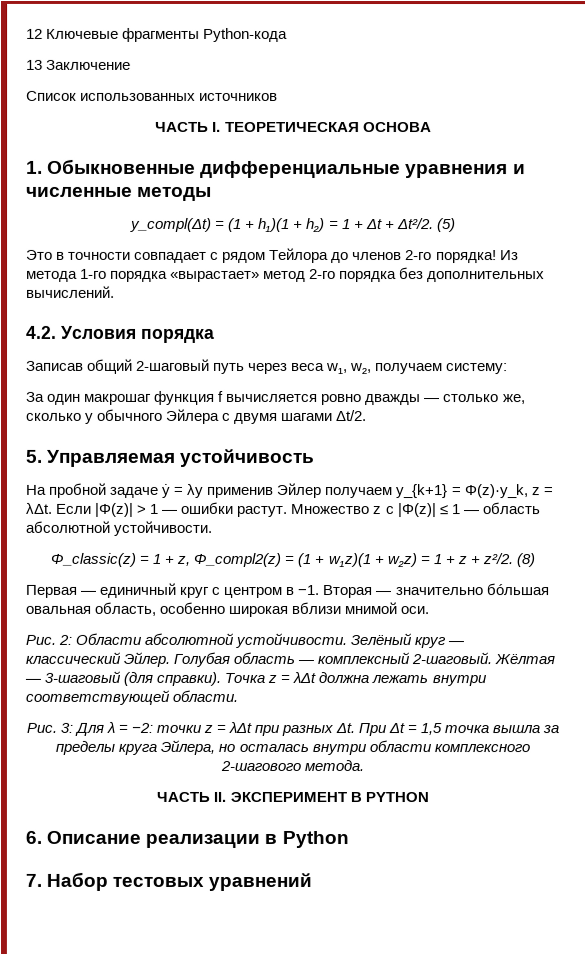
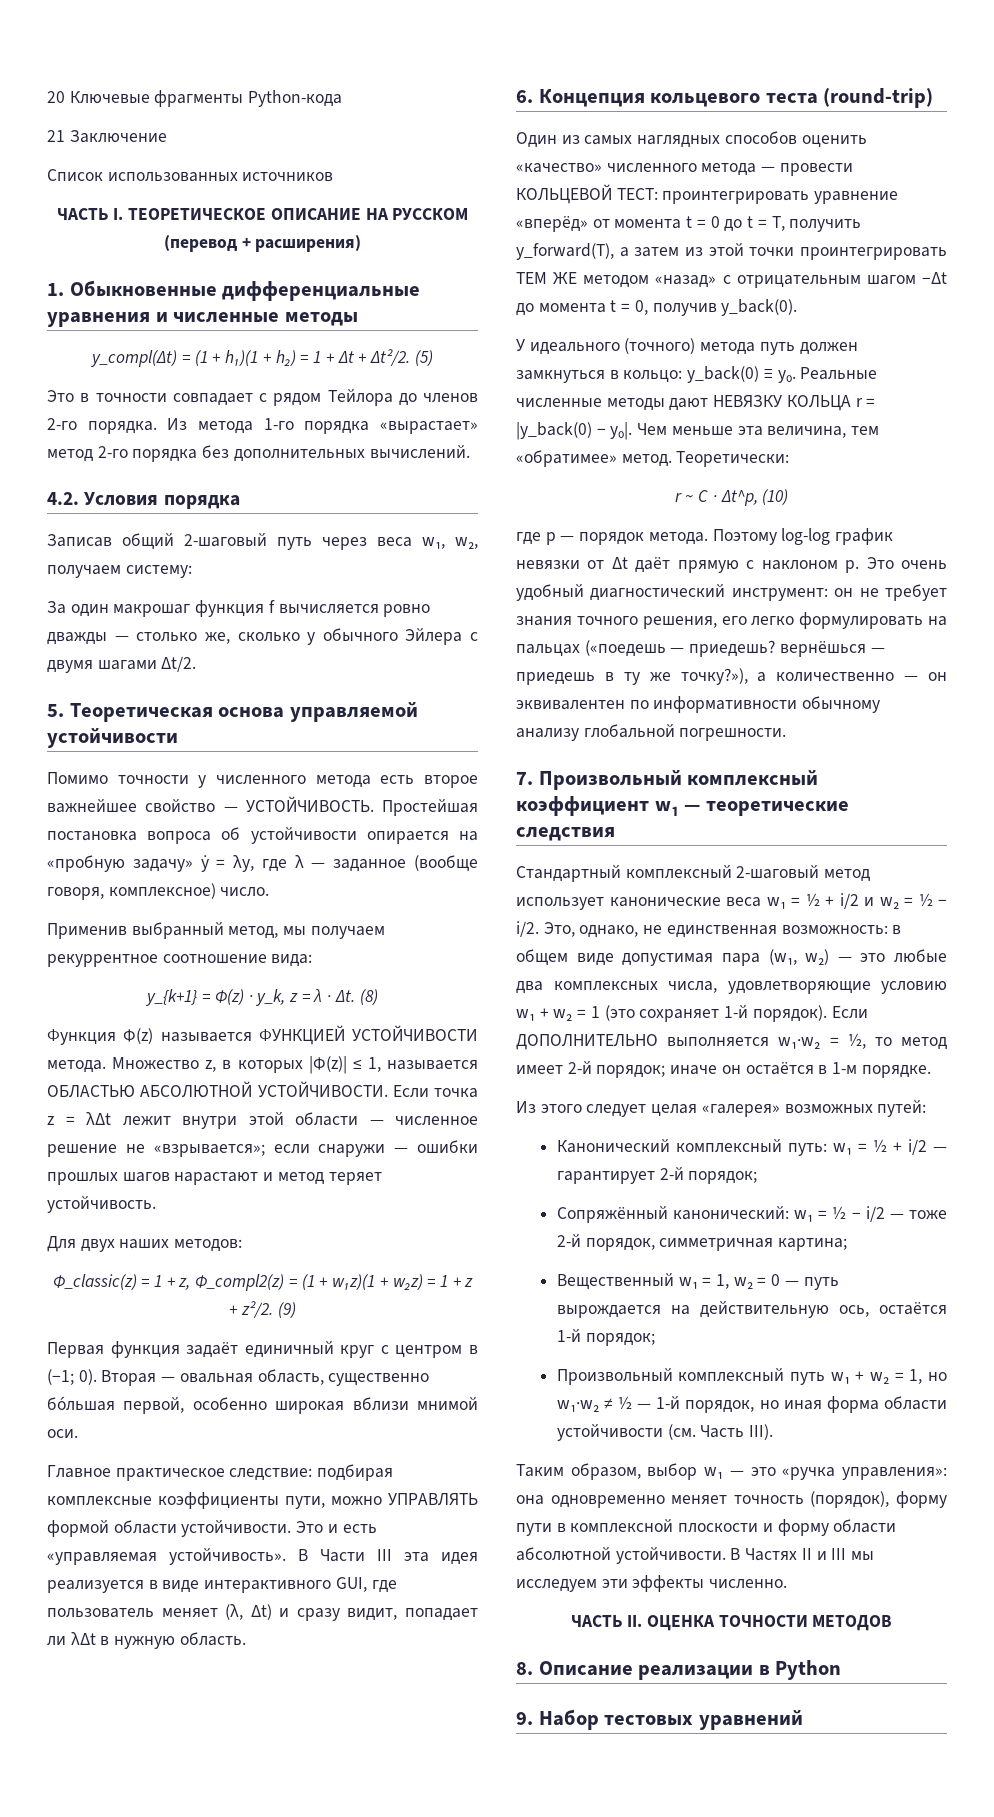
- 12 Ключевые фрагменты Python-кода
+ 20 Ключевые фрагменты Python-кода
- 13 Заключение
+ 21 Заключение
- ЧАСТЬ I. ТЕОРЕТИЧЕСКАЯ ОСНОВА
+ ЧАСТЬ I. ТЕОРЕТИЧЕСКОЕ ОПИСАНИЕ НА РУССКОМ (перевод + расширения)
- Это в точности совпадает с рядом Тейлора до членов 2-го порядка!
+ Это в точности совпадает с рядом Тейлора до членов 2-го порядка.
- 5. Управляемая устойчивость
- На пробной задаче ẏ = λy применив Эйлер получаем y_{k+1} = Φ(z)·y_k, z = λΔt. Если |Φ(z)| > 1 — ошибки растут. Множество z с |Φ(z)| ≤ 1 — область абсолютной устойчивости.
+ 5. Теоретическая основа управляемой устойчивости
+ Помимо точности у численного метода есть второе важнейшее свойство — УСТОЙЧИВОСТЬ. Простейшая постановка вопроса об устойчивости опирается на «пробную задачу» ẏ = λy, где λ — заданное (вообще говоря, комплексное) число.
+ Применив выбранный метод, мы получаем рекуррентное соотношение вида:
+ y_{k+1} = Φ(z) · y_k, z = λ · Δt. (8)
+ Функция Φ(z) называется ФУНКЦИЕЙ УСТОЙЧИВОСТИ метода. Множество z, в которых |Φ(z)| ≤ 1, называется ОБЛАСТЬЮ АБСОЛЮТНОЙ УСТОЙЧИВОСТИ. Если точка z = λΔt лежит внутри этой области — численное решение не «взрывается»; если снаружи — ошибки прошлых шагов нарастают и метод теряет устойчивость.
+ Для двух наших методов:
- (8)
+ (9)
- Первая — единичный круг с центром в −1. Вторая — значительно бóльшая овальная область, особенно широкая вблизи мнимой оси.
+ Первая функция задаёт единичный круг с центром в (−1; 0). Вторая — овальная область, существенно бóльшая первой, особенно широкая вблизи мнимой оси.
- Рис. 2: Области абсолютной устойчивости. Зелёный круг — классический Эйлер. Голубая область — комплексный 2-шаговый. Жёлтая — 3-шаговый (для справки). Точка z = λΔt должна лежать внутри соответствующей области.
- Рис. 3: Для λ = −2: точки z = λΔt при разных Δt. При Δt = 1,5 точка вышла за пределы круга Эйлера, но осталась внутри области комплексного 2-шагового метода.
- ЧАСТЬ II. ЭКСПЕРИМЕНТ В PYTHON
- 6. Описание реализации в Python
+ Главное практическое следствие: подбирая комплексные коэффициенты пути, можно УПРАВЛЯТЬ формой области устойчивости. Это и есть «управляемая устойчивость». В Части III эта идея реализуется в виде интерактивного GUI, где пользователь меняет (λ, Δt) и сразу видит, попадает ли λΔt в нужную область.
+ 6. Концепция кольцевого теста (round-trip)
+ Один из самых наглядных способов оценить «качество» численного метода — провести КОЛЬЦЕВОЙ ТЕСТ: проинтегрировать уравнение «вперёд» от момента t = 0 до t = T, получить y_forward(T), а затем из этой точки проинтегрировать ТЕМ ЖЕ методом «назад» с отрицательным шагом −Δt до момента t = 0, получив y_back(0).
+ У идеального (точного) метода путь должен замкнуться в кольцо: y_back(0) ≡ y₀. Реальные численные методы дают НЕВЯЗКУ КОЛЬЦА r = |y_back(0) − y₀|. Чем меньше эта величина, тем «обратимее» метод. Теоретически:
+ r ~ C · Δt^p, (10)
+ где p — порядок метода. Поэтому log-log график невязки от Δt даёт прямую с наклоном p. Это очень удобный диагностический инструмент: он не требует знания точного решения, его легко формулировать на пальцах («поедешь — приедешь? вернёшься — приедешь в ту же точку?»), а количественно — он эквивалентен по информативности обычному анализу глобальной погрешности.
+ 7. Произвольный комплексный коэффициент w₁ — теоретические следствия
+ Стандартный комплексный 2-шаговый метод использует канонические веса w₁ = ½ + i/2 и w₂ = ½ − i/2. Это, однако, не единственная возможность: в общем виде допустимая пара (w₁, w₂) — это любые два комплексных числа, удовлетворяющие условию w₁ + w₂ = 1 (это сохраняет 1-й порядок). Если ДОПОЛНИТЕЛЬНО выполняется w₁·w₂ = ½, то метод имеет 2-й порядок; иначе он остаётся в 1-м порядке.
+ Из этого следует целая «галерея» возможных путей:
+ Канонический комплексный путь: w₁ = ½ + i/2 — гарантирует 2-й порядок;
+ Сопряжённый канонический: w₁ = ½ − i/2 — тоже 2-й порядок, симметричная картина;
+ Вещественный w₁ = 1, w₂ = 0 — путь вырождается на действительную ось, остаётся 1-й порядок;
+ Произвольный комплексный путь w₁ + w₂ = 1, но w₁·w₂ ≠ ½ — 1-й порядок, но иная форма области устойчивости (см. Часть III).
+ Таким образом, выбор w₁ — это «ручка управления»: она одновременно меняет точность (порядок), форму пути в комплексной плоскости и форму области абсолютной устойчивости. В Частях II и III мы исследуем эти эффекты численно.
+ ЧАСТЬ II. ОЦЕНКА ТОЧНОСТИ МЕТОДОВ
+ 8. Описание реализации в Python
- 7. Набор тестовых уравнений
+ 9. Набор тестовых уравнений

